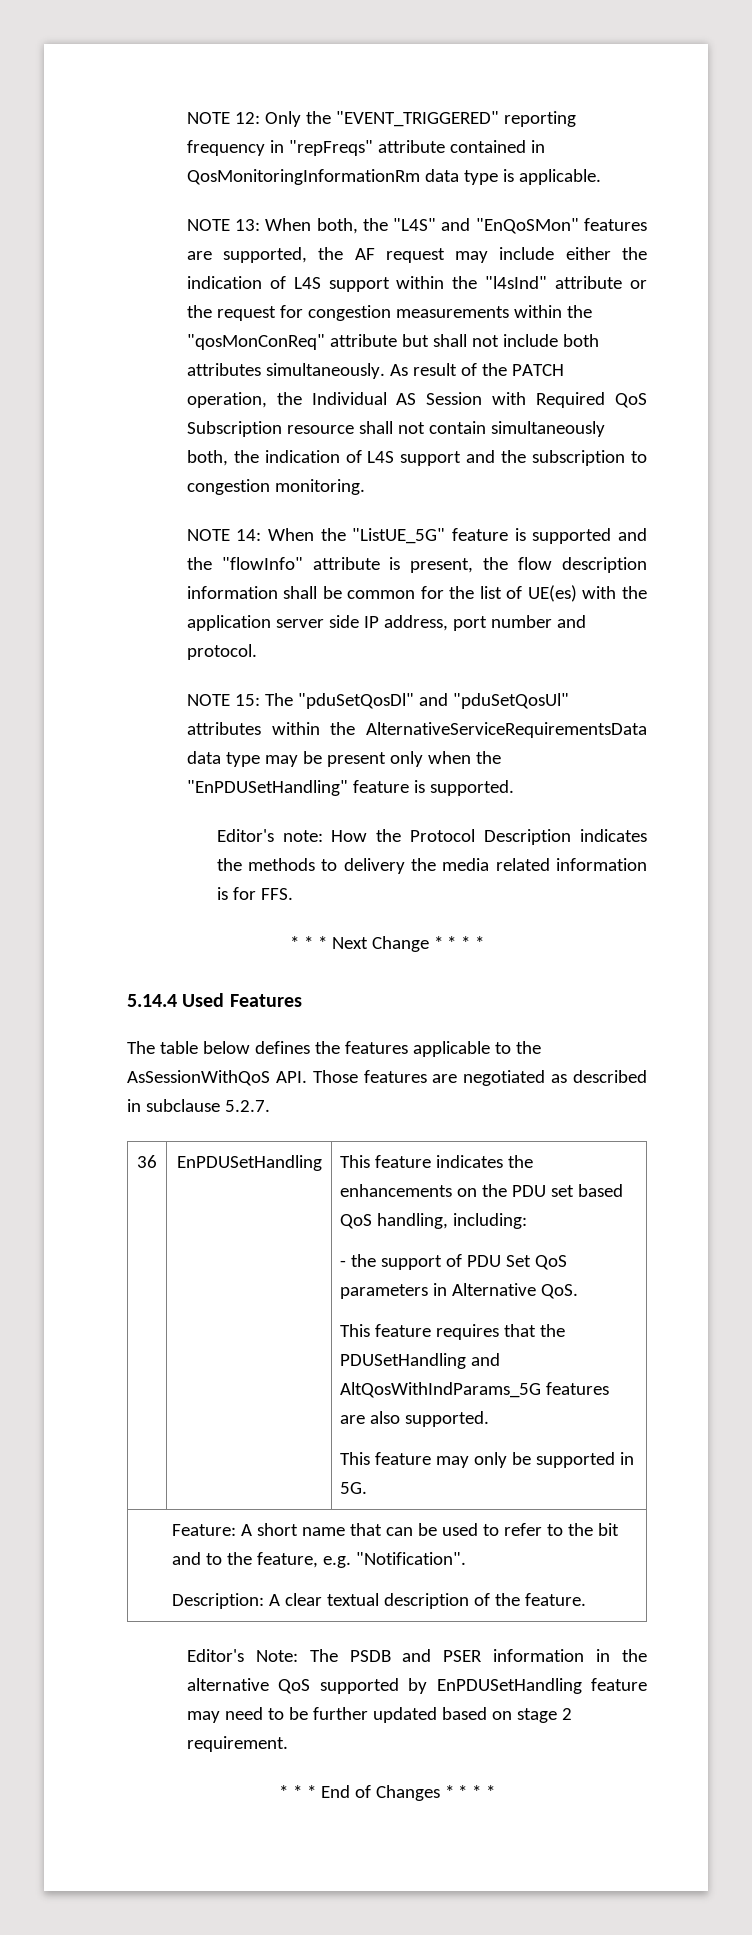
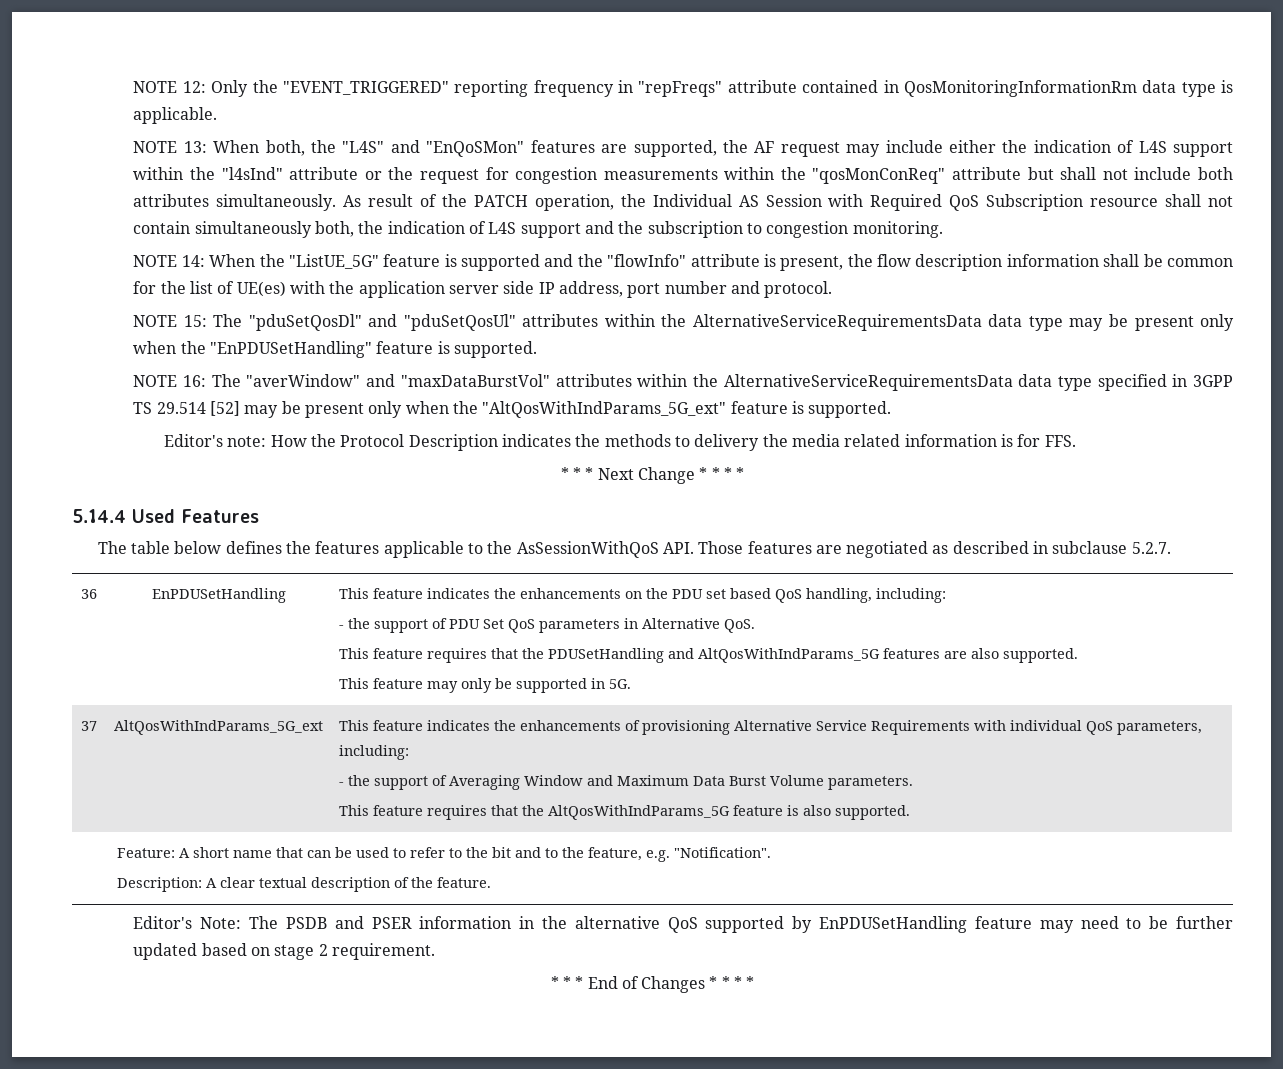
+ NOTE 16: The "averWindow" and "maxDataBurstVol" attributes within the AlternativeServiceRequirementsData data type specified in 3GPP TS 29.514 [52] may be present only when the "AltQosWithIndParams_5G_ext" feature is supported.
+ 37 | AltQosWithIndParams_5G_ext | This feature indicates the enhancements of provisioning Alternative Service Requirements with individual QoS parameters, including:
+ - the support of Averaging Window and Maximum Data Burst Volume parameters.
+ This feature requires that the AltQosWithIndParams_5G feature is also supported.

